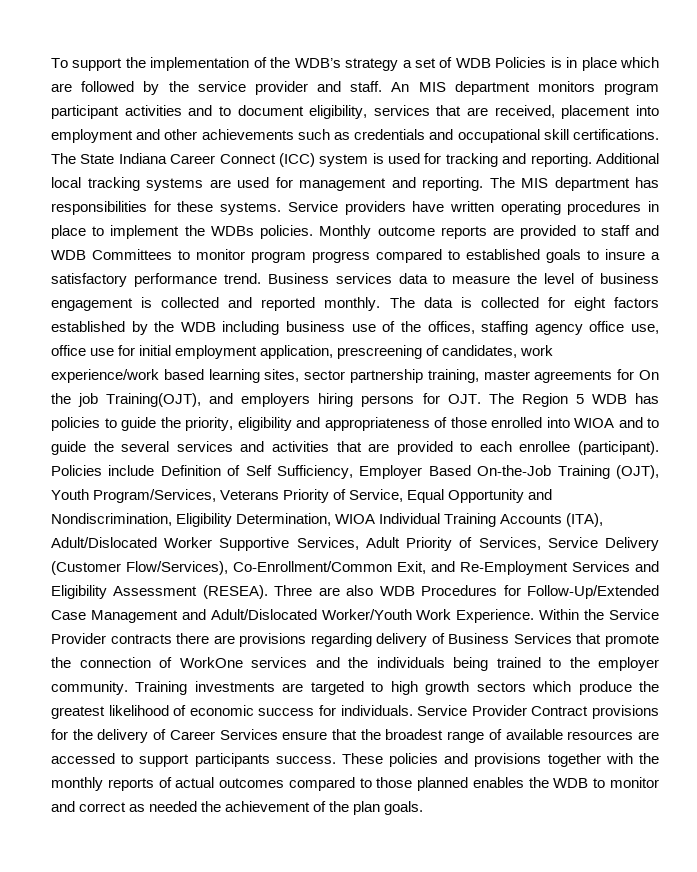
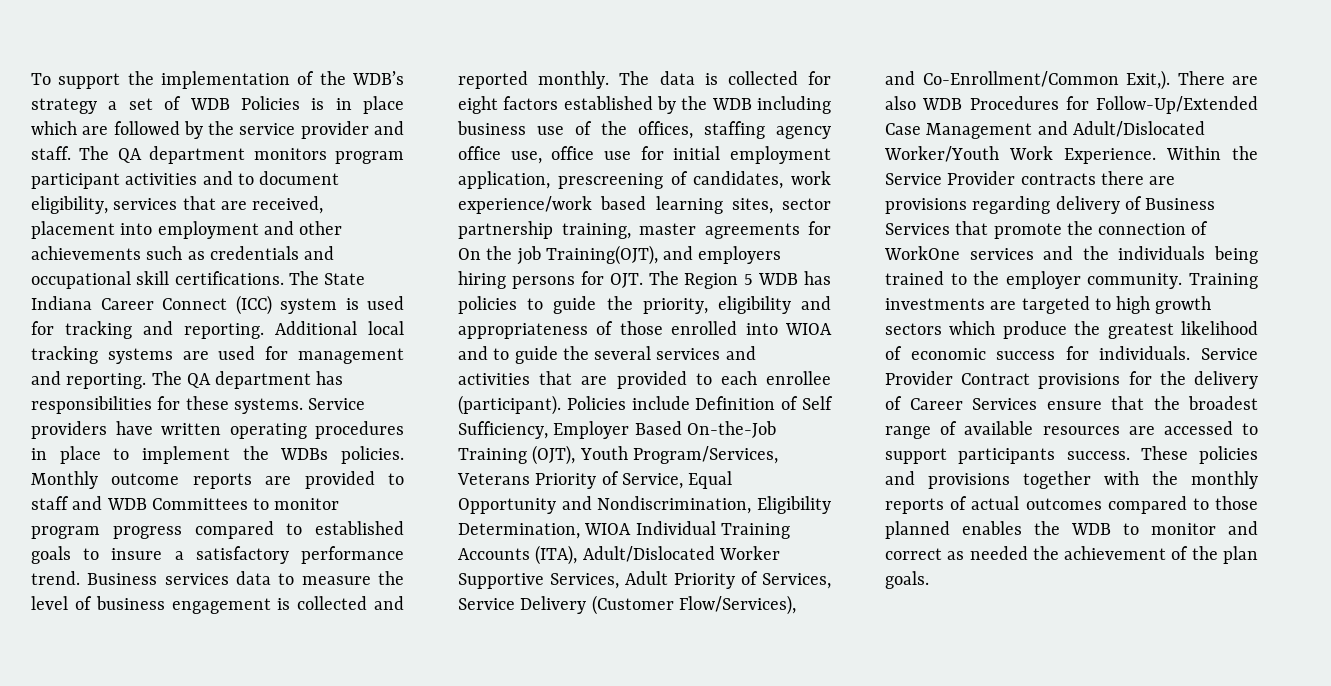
- An MIS department monitors program participant activities and to document eligibility, services that are received, placement into employment and other achievements such as credentials and occupational skill certifications.
+ The QA department monitors program participant activities and to document eligibility, services that are received, placement into employment and other achievements such as credentials and occupational skill certifications.
- The MIS department has responsibilities for these systems.
+ The QA department has responsibilities for these systems.
- Policies include Definition of Self Sufficiency, Employer Based On-the-Job Training (OJT), Youth Program/Services, Veterans Priority of Service, Equal Opportunity and Nondiscrimination, Eligibility Determination, WIOA Individual Training Accounts (ITA), Adult/Dislocated Worker Supportive Services, Adult Priority of Services, Service Delivery (Customer Flow/Services), Co-Enrollment/Common Exit, and Re-Employment Services and Eligibility Assessment (RESEA). Three are also WDB Procedures for Follow-Up/Extended Case Management and Adult/Dislocated Worker/Youth Work Experience.
+ Policies include Definition of Self Sufficiency, Employer Based On-the-Job Training (OJT), Youth Program/Services, Veterans Priority of Service, Equal Opportunity and Nondiscrimination, Eligibility Determination, WIOA Individual Training Accounts (ITA), Adult/Dislocated Worker Supportive Services, Adult Priority of Services, Service Delivery (Customer Flow/Services), and Co-Enrollment/Common Exit,). There are also WDB Procedures for Follow-Up/Extended Case Management and Adult/Dislocated Worker/Youth Work Experience.

